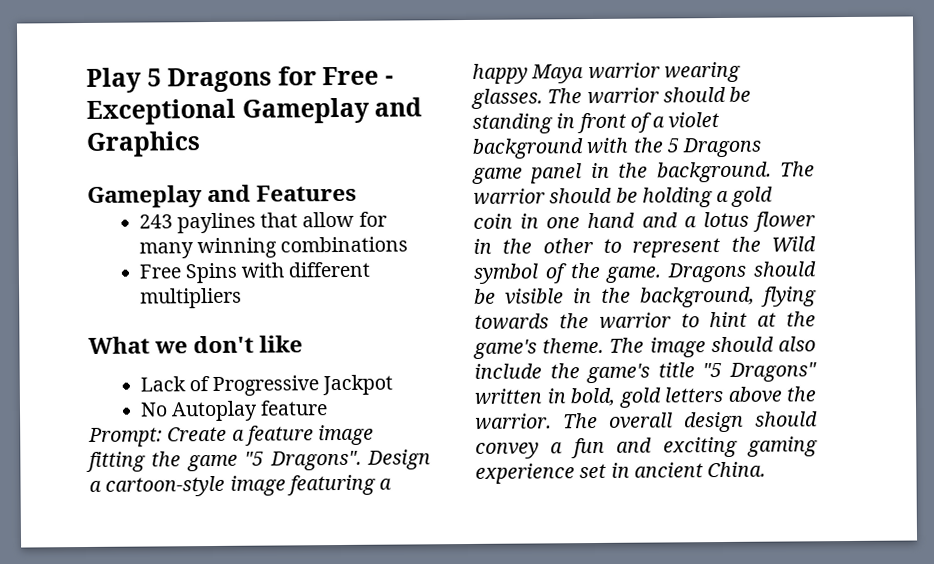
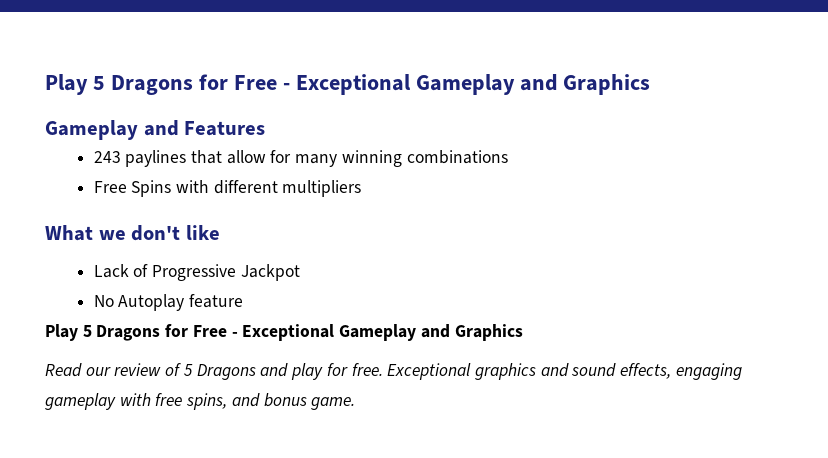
  No Autoplay feature
- Prompt: Create a feature image fitting the game "5 Dragons". Design a cartoon-style image featuring a happy Maya warrior wearing glasses. The warrior should be standing in front of a violet background with the 5 Dragons game panel in the background. The warrior should be holding a gold coin in one hand and a lotus flower in the other to represent the Wild symbol of the game. Dragons should be visible in the background, flying towards the warrior to hint at the game's theme. The image should also include the game's title "5 Dragons" written in bold, gold letters above the warrior. The overall design should convey a fun and exciting gaming experience set in ancient China.
+ Play 5 Dragons for Free - Exceptional Gameplay and Graphics
+ Read our review of 5 Dragons and play for free. Exceptional graphics and sound effects, engaging gameplay with free spins, and bonus game.

